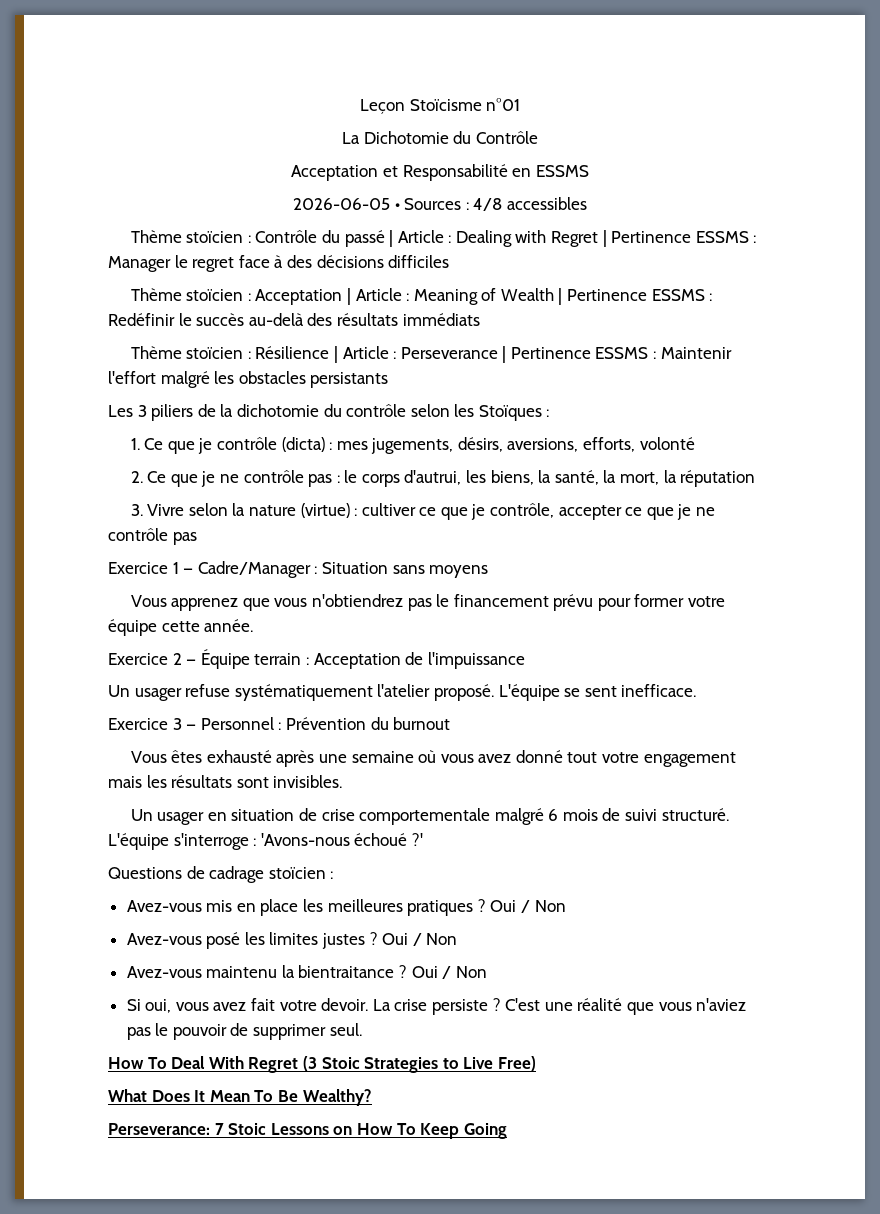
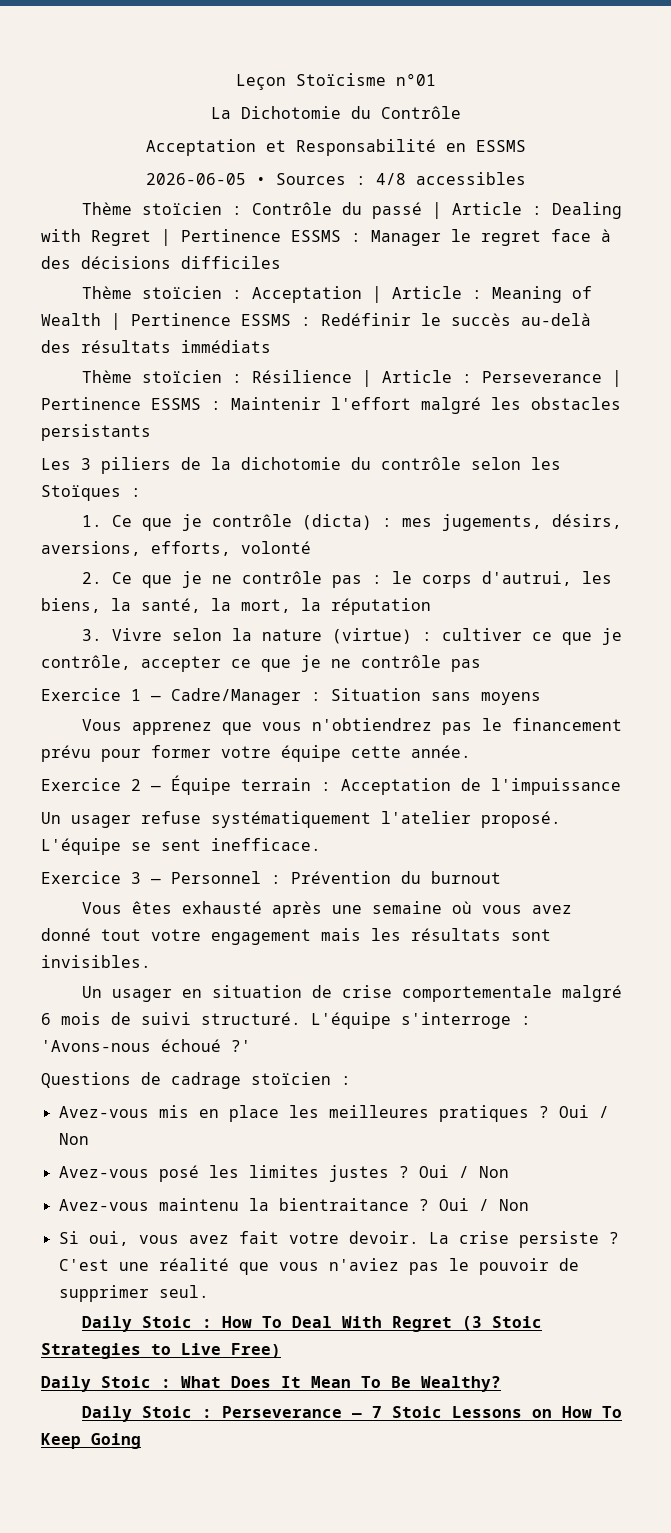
- How To Deal With Regret (3 Stoic Strategies to Live Free)
+ Daily Stoic : How To Deal With Regret (3 Stoic Strategies to Live Free)
- What Does It Mean To Be Wealthy?
+ Daily Stoic : What Does It Mean To Be Wealthy?
- Perseverance: 7 Stoic Lessons on How To Keep Going
+ Daily Stoic : Perseverance — 7 Stoic Lessons on How To Keep Going

